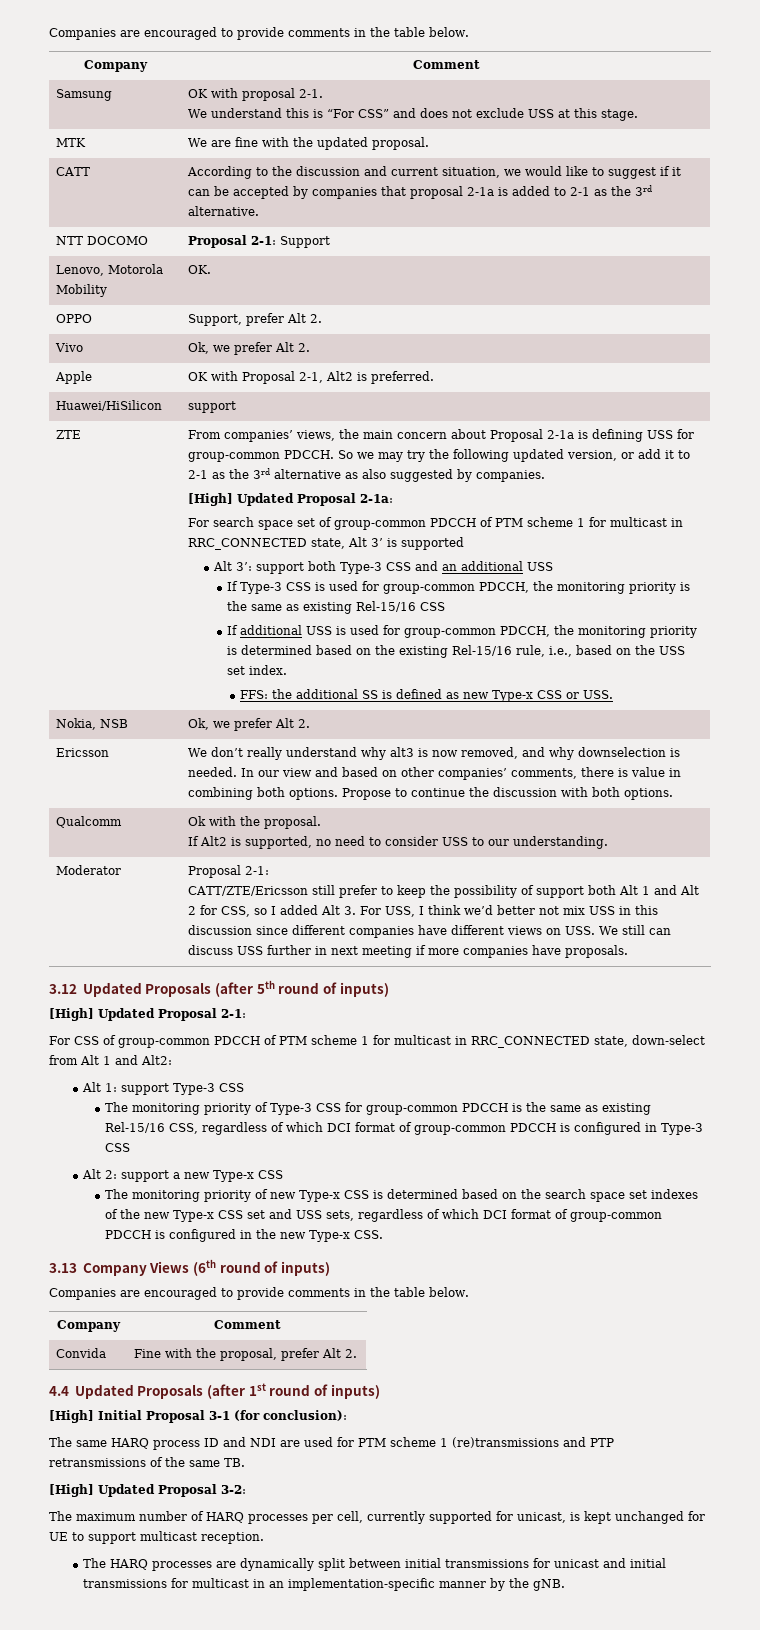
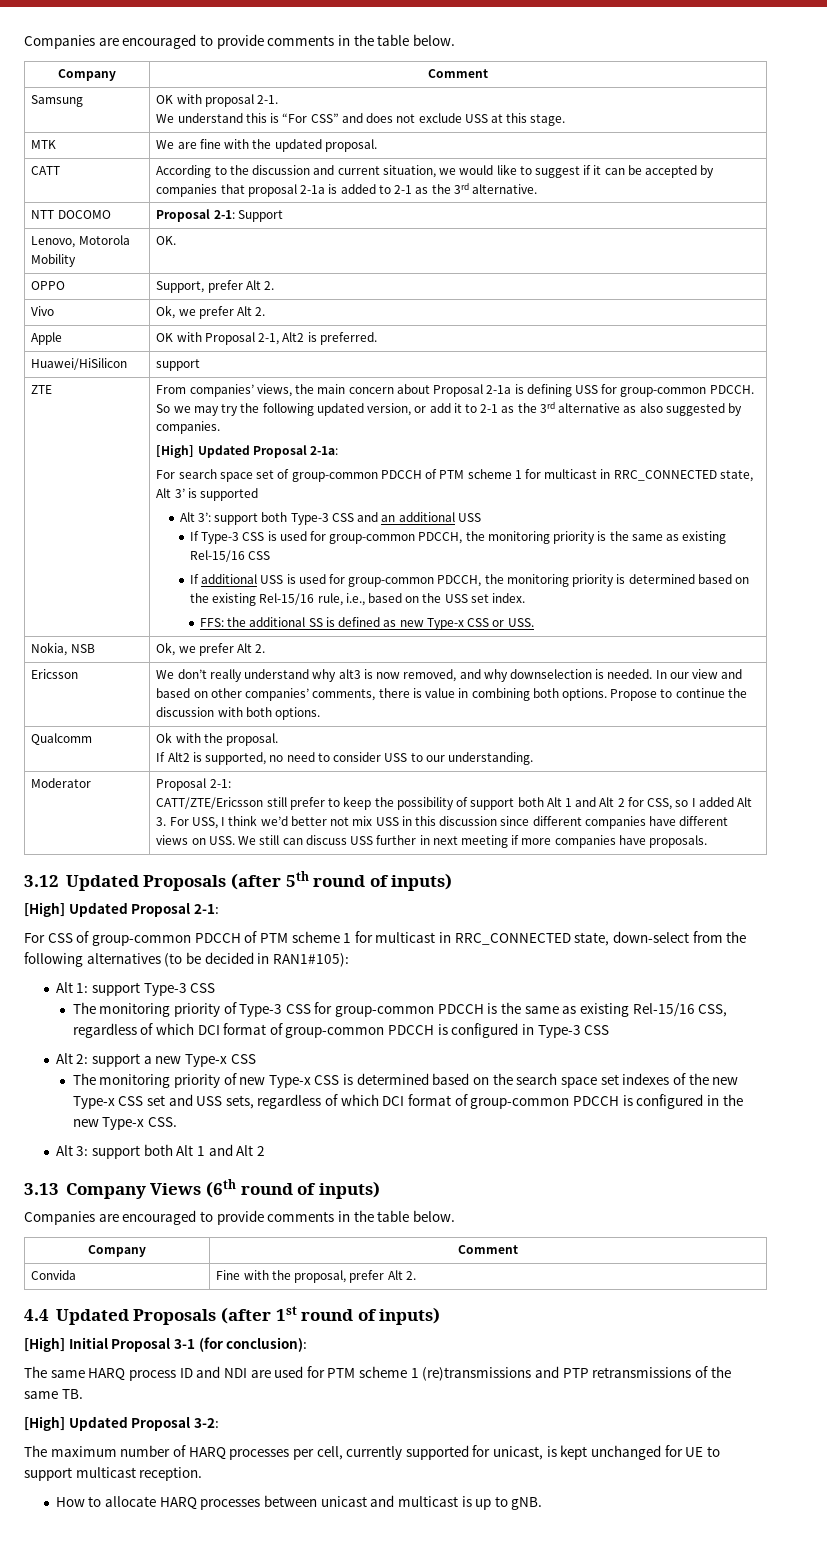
- For CSS of group-common PDCCH of PTM scheme 1 for multicast in RRC_CONNECTED state, down-select from Alt 1 and Alt2:
+ For CSS of group-common PDCCH of PTM scheme 1 for multicast in RRC_CONNECTED state, down-select from the following alternatives (to be decided in RAN1#105):
+ Alt 3: support both Alt 1 and Alt 2
- The HARQ processes are dynamically split between initial transmissions for unicast and initial transmissions for multicast in an implementation-specific manner by the gNB.
+ How to allocate HARQ processes between unicast and multicast is up to gNB.

